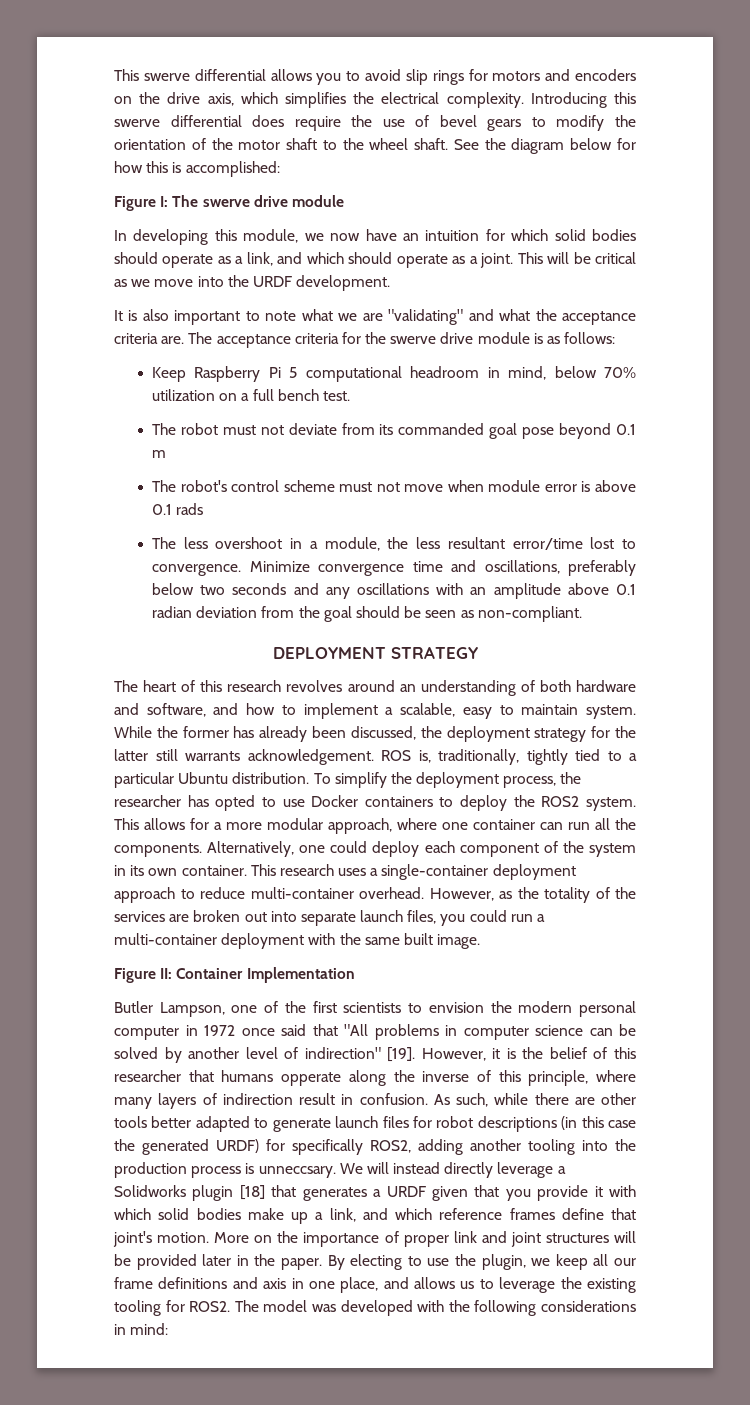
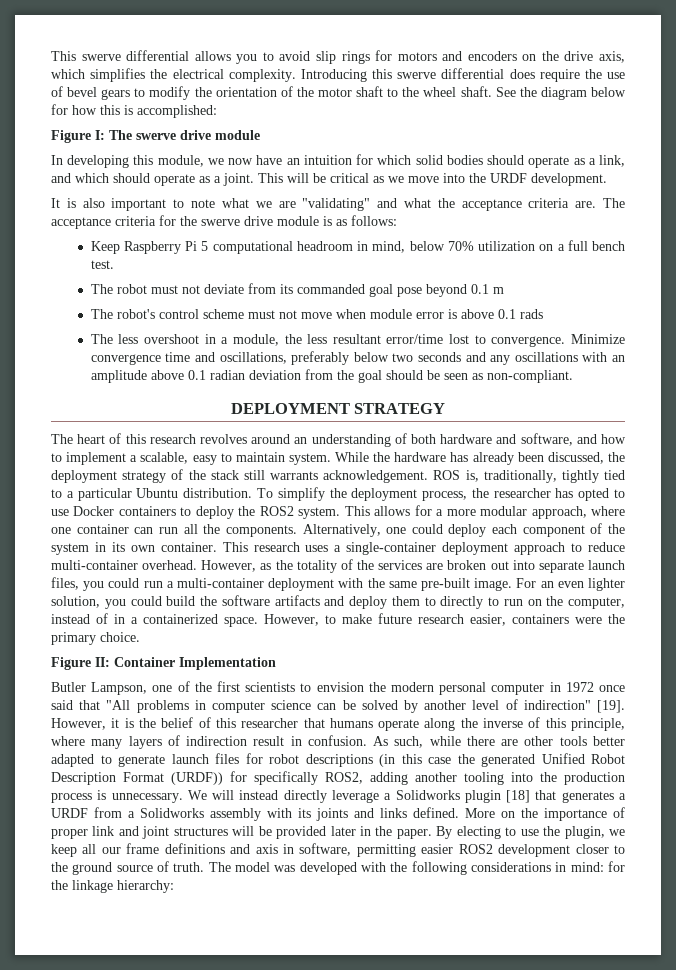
- While the former has already been discussed, the deployment strategy for the latter still warrants acknowledgement.
+ While the hardware has already been discussed, the deployment strategy of the stack still warrants acknowledgement.
- However, as the totality of the services are broken out into separate launch files, you could run a multi-container deployment with the same built image.
+ However, as the totality of the services are broken out into separate launch files, you could run a multi-container deployment with the same pre-built image. For an even lighter solution, you could build the software artifacts and deploy them to directly to run on the computer, instead of in a containerized space. However, to make future research easier, containers were the primary choice.
- However, it is the belief of this researcher that humans opperate along the inverse of this principle, where many layers of indirection result in confusion.
+ However, it is the belief of this researcher that humans operate along the inverse of this principle, where many layers of indirection result in confusion.
- As such, while there are other tools better adapted to generate launch files for robot descriptions (in this case the generated URDF) for specifically ROS2, adding another tooling into the production process is unneccsary.
+ As such, while there are other tools better adapted to generate launch files for robot descriptions (in this case the generated Unified Robot Description Format (URDF)) for specifically ROS2, adding another tooling into the production process is unnecessary.
- We will instead directly leverage a Solidworks plugin [18] that generates a URDF given that you provide it with which solid bodies make up a link, and which reference frames define that joint's motion.
+ We will instead directly leverage a Solidworks plugin [18] that generates a URDF from a Solidworks assembly with its joints and links defined.
- By electing to use the plugin, we keep all our frame definitions and axis in one place, and allows us to leverage the existing tooling for ROS2.
+ By electing to use the plugin, we keep all our frame definitions and axis in software, permitting easier ROS2 development closer to the ground source of truth.
- The model was developed with the following considerations in mind:
+ The model was developed with the following considerations in mind: for the linkage hierarchy:

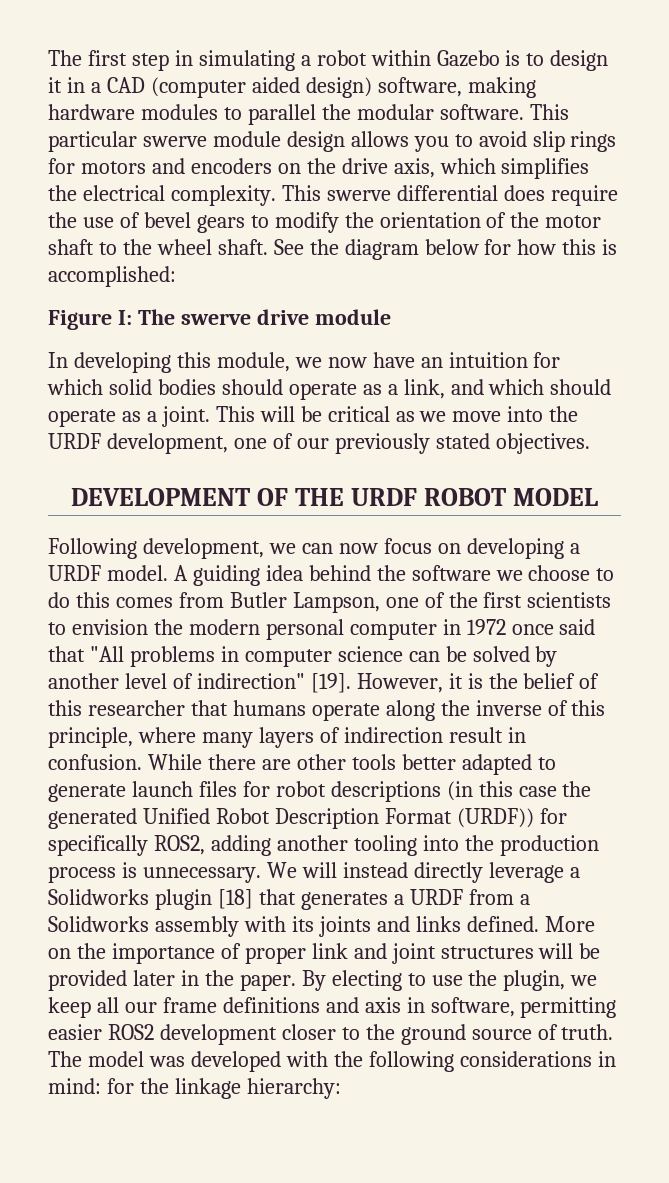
- This swerve differential allows you to avoid slip rings for motors and encoders on the drive axis, which simplifies the electrical complexity.
+ The first step in simulating a robot within Gazebo is to design it in a CAD (computer aided design) software, making hardware modules to parallel the modular software. This particular swerve module design allows you to avoid slip rings for motors and encoders on the drive axis, which simplifies the electrical complexity.
- Introducing this swerve differential does require the use of bevel gears to modify the orientation of the motor shaft to the wheel shaft.
+ This swerve differential does require the use of bevel gears to modify the orientation of the motor shaft to the wheel shaft.
- This will be critical as we move into the URDF development.
- It is also important to note what we are "validating" and what the acceptance criteria are. The acceptance criteria for the swerve drive module is as follows:
- Keep Raspberry Pi 5 computational headroom in mind, below 70% utilization on a full bench test.
- The robot must not deviate from its commanded goal pose beyond 0.1 m
- The robot's control scheme must not move when module error is above 0.1 rads
- The less overshoot in a module, the less resultant error/time lost to convergence. Minimize convergence time and oscillations, preferably below two seconds and any oscillations with an amplitude above 0.1 radian deviation from the goal should be seen as non-compliant.
- DEPLOYMENT STRATEGY
- The heart of this research revolves around an understanding of both hardware and software, and how to implement a scalable, easy to maintain system. While the hardware has already been discussed, the deployment strategy of the stack still warrants acknowledgement. ROS is, traditionally, tightly tied to a particular Ubuntu distribution. To simplify the deployment process, the researcher has opted to use Docker containers to deploy the ROS2 system. This allows for a more modular approach, where one container can run all the components. Alternatively, one could deploy each component of the system in its own container. This research uses a single-container deployment approach to reduce multi-container overhead. However, as the totality of the services are broken out into separate launch files, you could run a multi-container deployment with the same pre-built image. For an even lighter solution, you could build the software artifacts and deploy them to directly to run on the computer, instead of in a containerized space. However, to make future research easier, containers were the primary choice.
- Figure II: Container Implementation
- Butler Lampson, one of the first scientists to envision the modern personal computer in 1972 once said that "All problems in computer science can be solved by another level of indirection" [19].
+ This will be critical as we move into the URDF development, one of our previously stated objectives.
+ DEVELOPMENT OF THE URDF ROBOT MODEL
+ Following development, we can now focus on developing a URDF model. A guiding idea behind the software we choose to do this comes from Butler Lampson, one of the first scientists to envision the modern personal computer in 1972 once said that "All problems in computer science can be solved by another level of indirection" [19].
- As such, while there are other tools better adapted to generate launch files for robot descriptions (in this case the generated Unified Robot Description Format (URDF)) for specifically ROS2, adding another tooling into the production process is unnecessary.
+ While there are other tools better adapted to generate launch files for robot descriptions (in this case the generated Unified Robot Description Format (URDF)) for specifically ROS2, adding another tooling into the production process is unnecessary.

